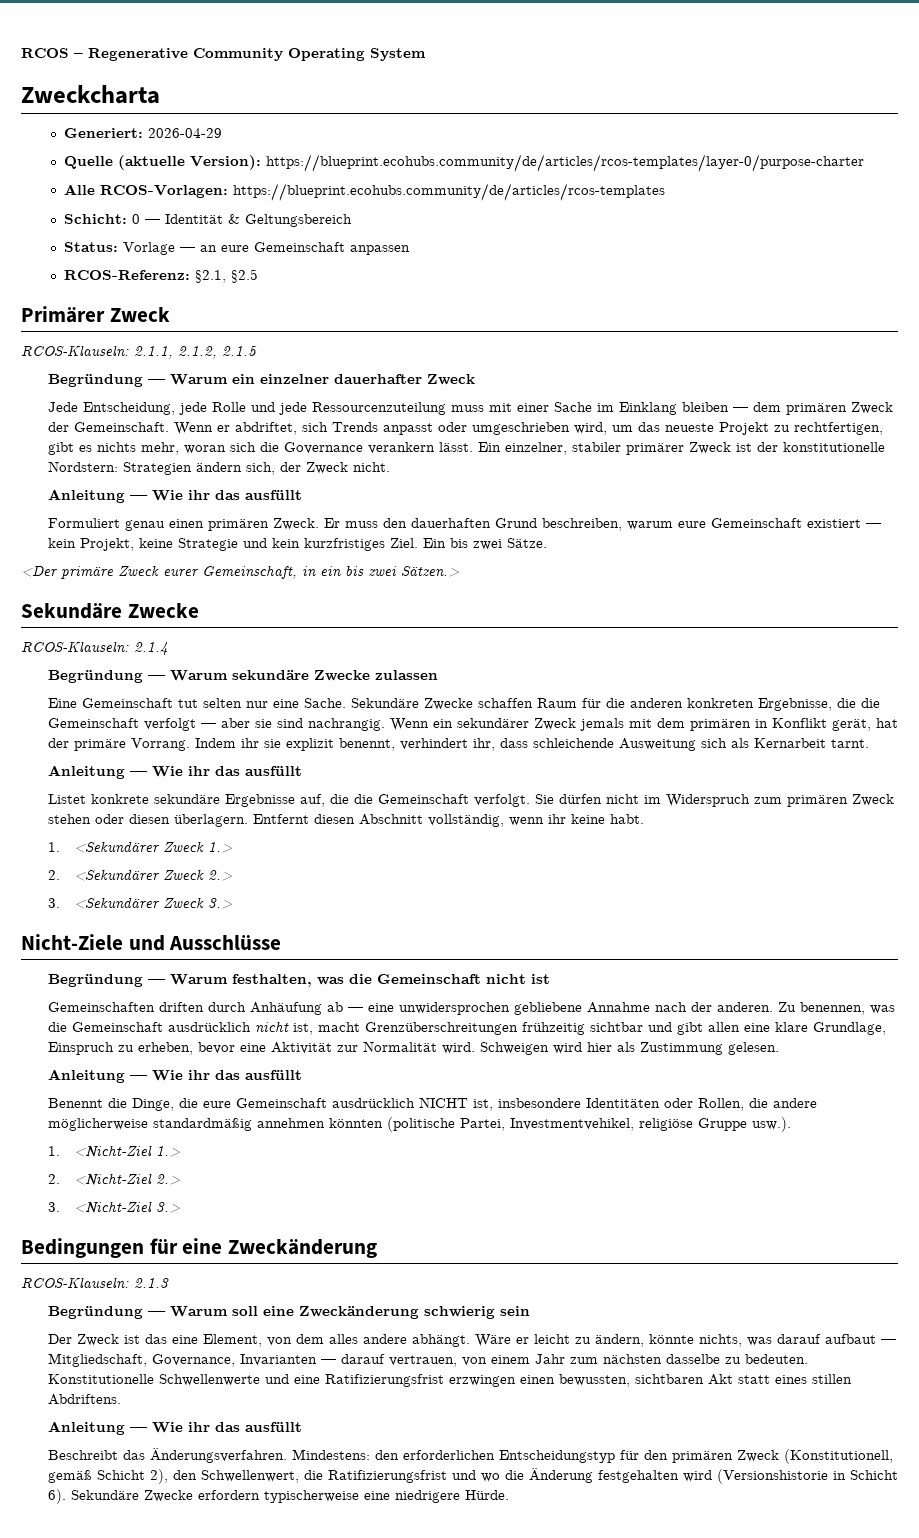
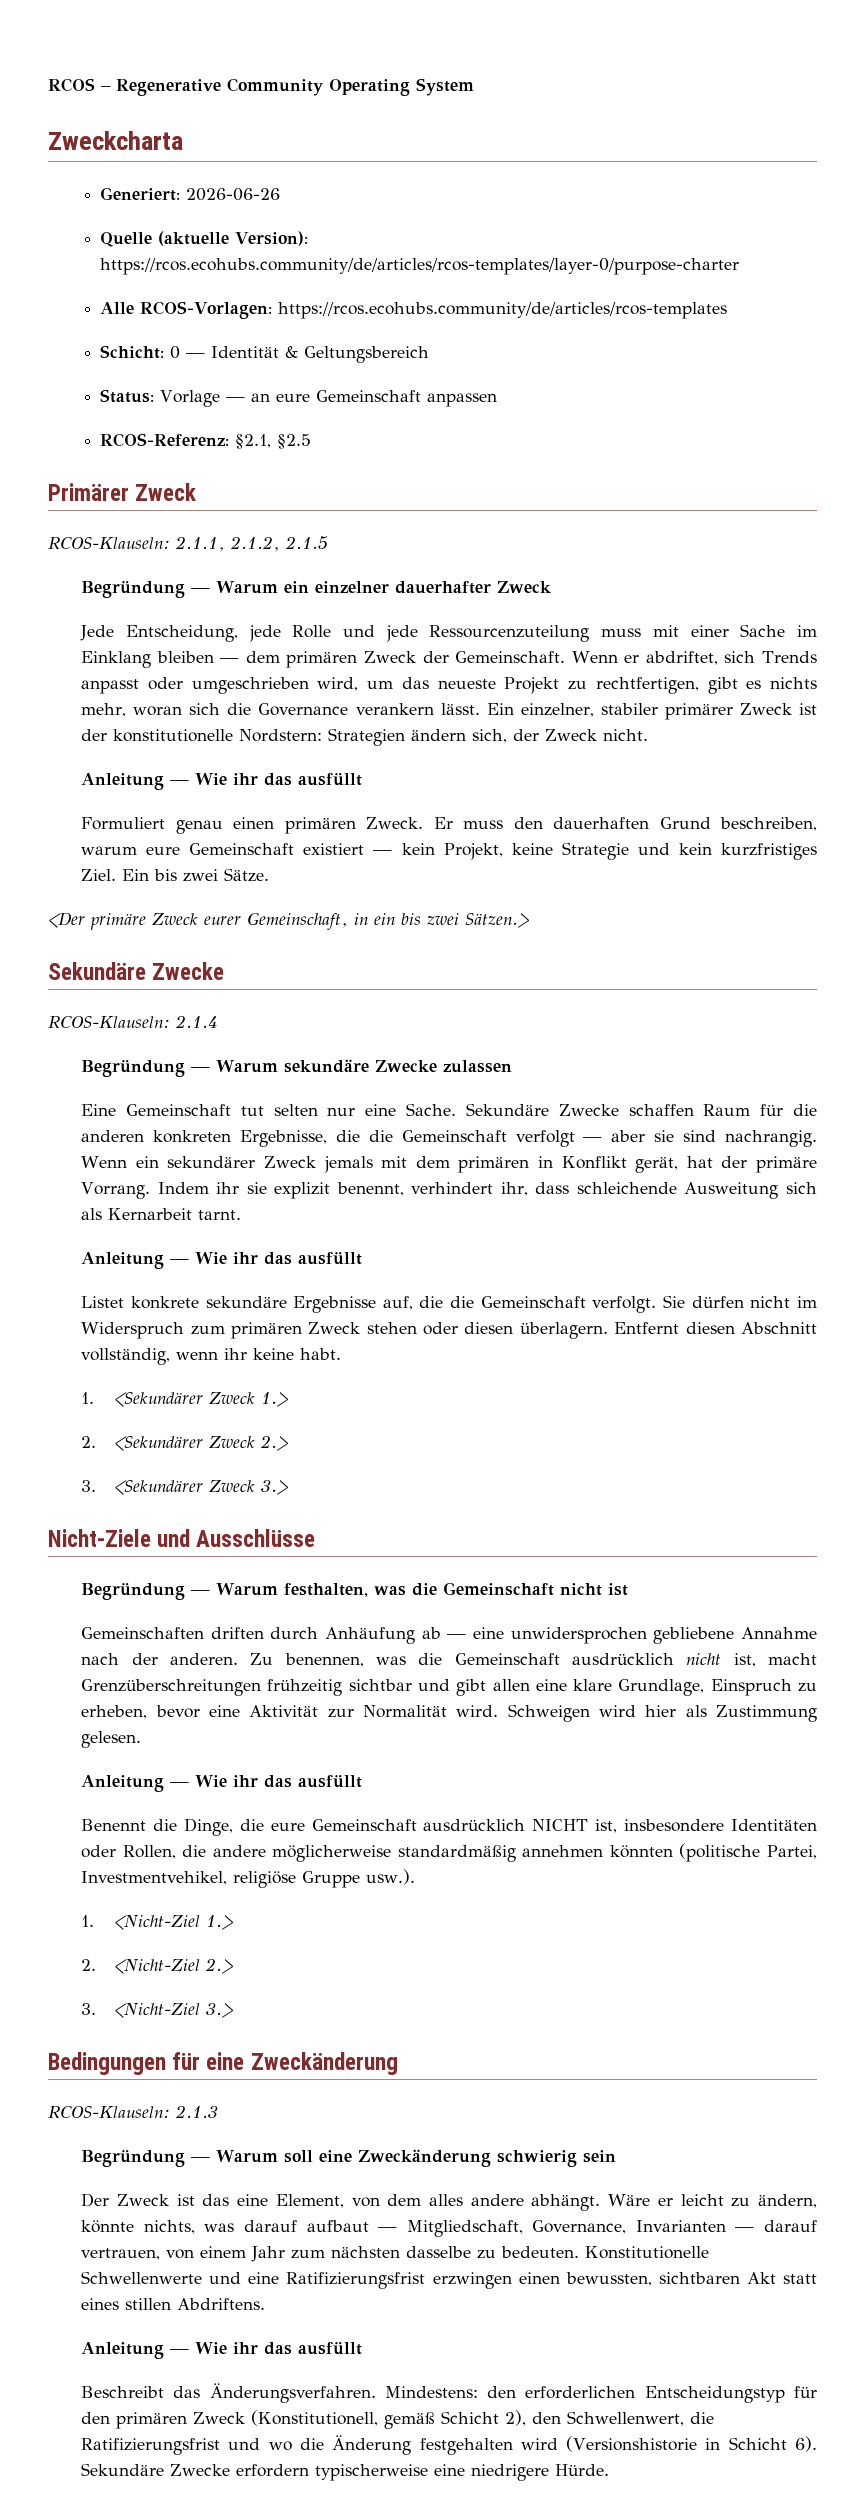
- Generiert: 2026-04-29
+ Generiert: 2026-06-26
- Quelle (aktuelle Version): https://blueprint.ecohubs.community/de/articles/rcos-templates/layer-0/purpose-charter
+ Quelle (aktuelle Version): https://rcos.ecohubs.community/de/articles/rcos-templates/layer-0/purpose-charter
- Alle RCOS-Vorlagen: https://blueprint.ecohubs.community/de/articles/rcos-templates
+ Alle RCOS-Vorlagen: https://rcos.ecohubs.community/de/articles/rcos-templates

